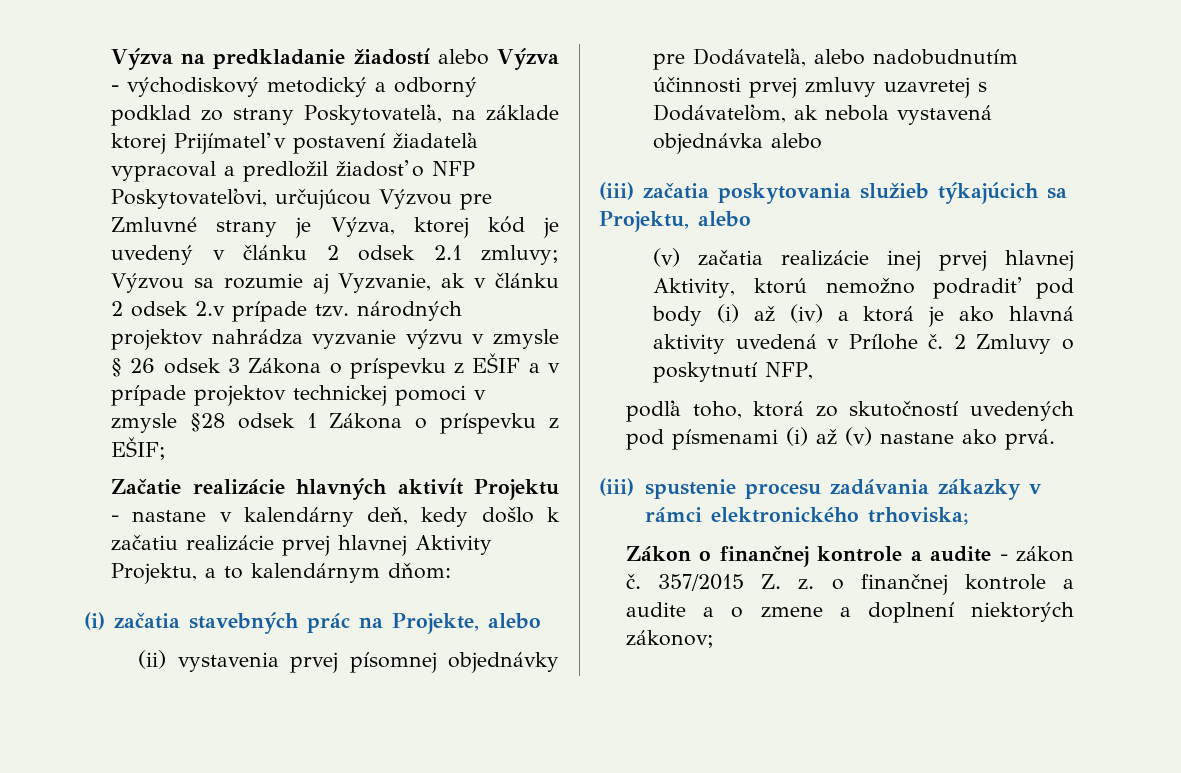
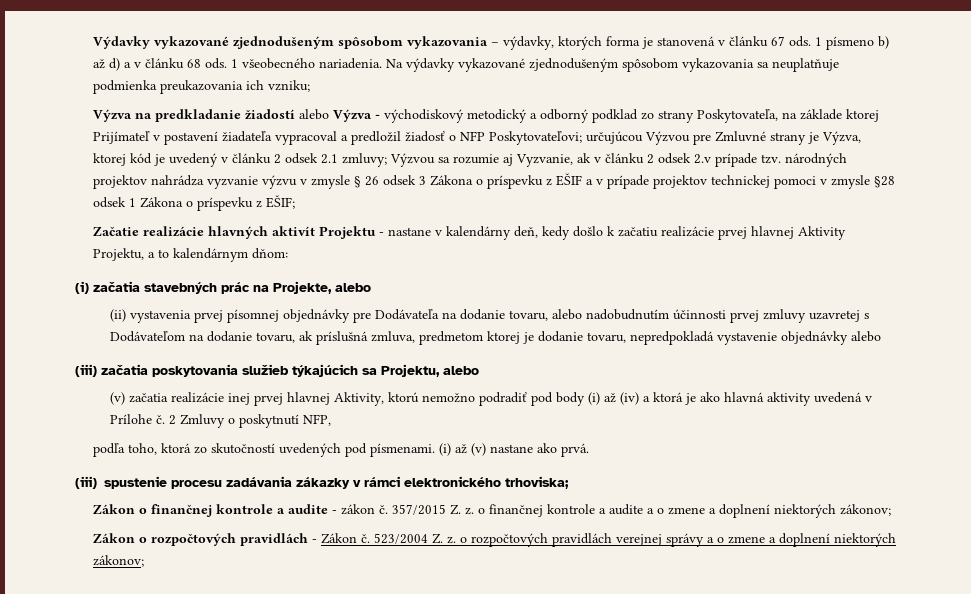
+ Výdavky vykazované zjednodušeným spôsobom vykazovania – výdavky, ktorých forma je stanovená v článku 67 ods. 1 písmeno b) až d) a v článku 68 ods. 1 všeobecného nariadenia. Na výdavky vykazované zjednodušeným spôsobom vykazovania sa neuplatňuje podmienka preukazovania ich vzniku;
- Výzva na predkladanie žiadostí alebo Výzva - východiskový metodický a odborný podklad zo strany Poskytovateľa, na základe ktorej Prijímateľ v postavení žiadateľa vypracoval a predložil žiadosť o NFP Poskytovateľovi, určujúcou Výzvou pre Zmluvné strany je Výzva, ktorej kód je uvedený v článku 2 odsek 2.1 zmluvy;
+ Výzva na predkladanie žiadostí alebo Výzva - východiskový metodický a odborný podklad zo strany Poskytovateľa, na základe ktorej Prijímateľ v postavení žiadateľa vypracoval a predložil žiadosť o NFP Poskytovateľovi; určujúcou Výzvou pre Zmluvné strany je Výzva, ktorej kód je uvedený v článku 2 odsek 2.1 zmluvy;
- (ii) vystavenia prvej písomnej objednávky pre Dodávateľa, alebo nadobudnutím účinnosti prvej zmluvy uzavretej s Dodávateľom, ak nebola vystavená objednávka alebo
+ (ii) vystavenia prvej písomnej objednávky pre Dodávateľa na dodanie tovaru, alebo nadobudnutím účinnosti prvej zmluvy uzavretej s Dodávateľom na dodanie tovaru, ak príslušná zmluva, predmetom ktorej je dodanie tovaru, nepredpokladá vystavenie objednávky alebo
- podľa toho, ktorá zo skutočností uvedených pod písmenami (i) až (v) nastane ako prvá.
+ podľa toho, ktorá zo skutočností uvedených pod písmenami. (i) až (v) nastane ako prvá.
+ Zákon o rozpočtových pravidlách - Zákon č. 523/2004 Z. z. o rozpočtových pravidlách verejnej správy a o zmene a doplnení niektorých zákonov;

